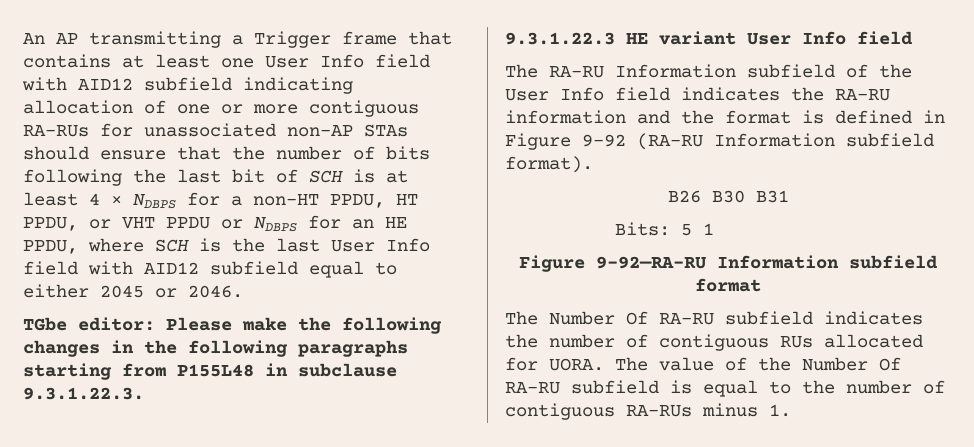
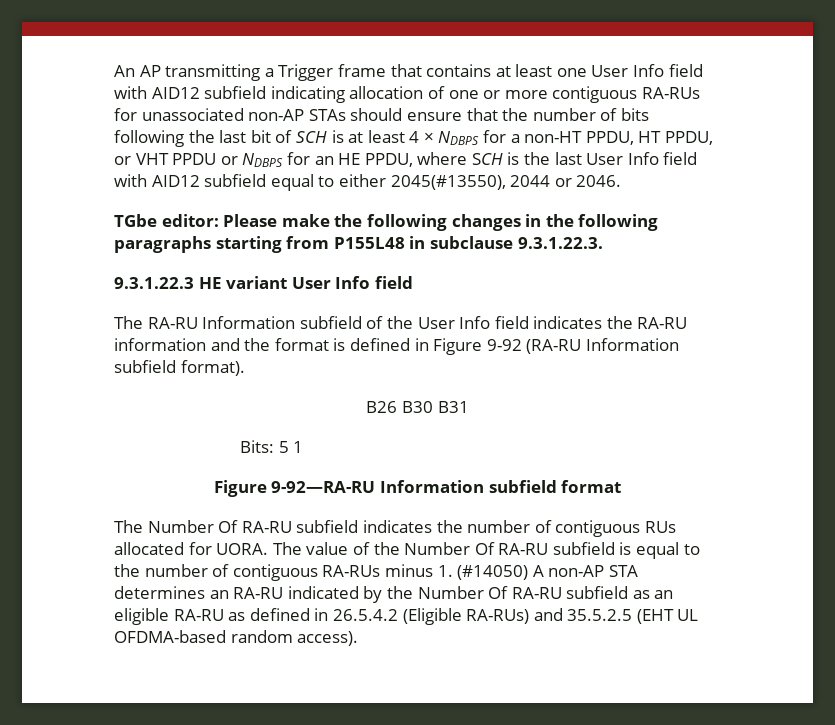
- An AP transmitting a Trigger frame that contains at least one User Info field with AID12 subfield indicating allocation of one or more contiguous RA-RUs for unassociated non-AP STAs should ensure that the number of bits following the last bit of SCH is at least 4 × NDBPS for a non-HT PPDU, HT PPDU, or VHT PPDU or NDBPS for an HE PPDU, where SCH is the last User Info field with AID12 subfield equal to either 2045 or 2046.
+ An AP transmitting a Trigger frame that contains at least one User Info field with AID12 subfield indicating allocation of one or more contiguous RA-RUs for unassociated non-AP STAs should ensure that the number of bits following the last bit of SCH is at least 4 × NDBPS for a non-HT PPDU, HT PPDU, or VHT PPDU or NDBPS for an HE PPDU, where SCH is the last User Info field with AID12 subfield equal to either 2045(#13550), 2044 or 2046.
- The value of the Number Of RA-RU subfield is equal to the number of contiguous RA-RUs minus 1.
+ The value of the Number Of RA-RU subfield is equal to the number of contiguous RA-RUs minus 1. (#14050) A non-AP STA determines an RA-RU indicated by the Number Of RA-RU subfield as an eligible RA-RU as defined in 26.5.4.2 (Eligible RA-RUs) and 35.5.2.5 (EHT UL OFDMA-based random access).

